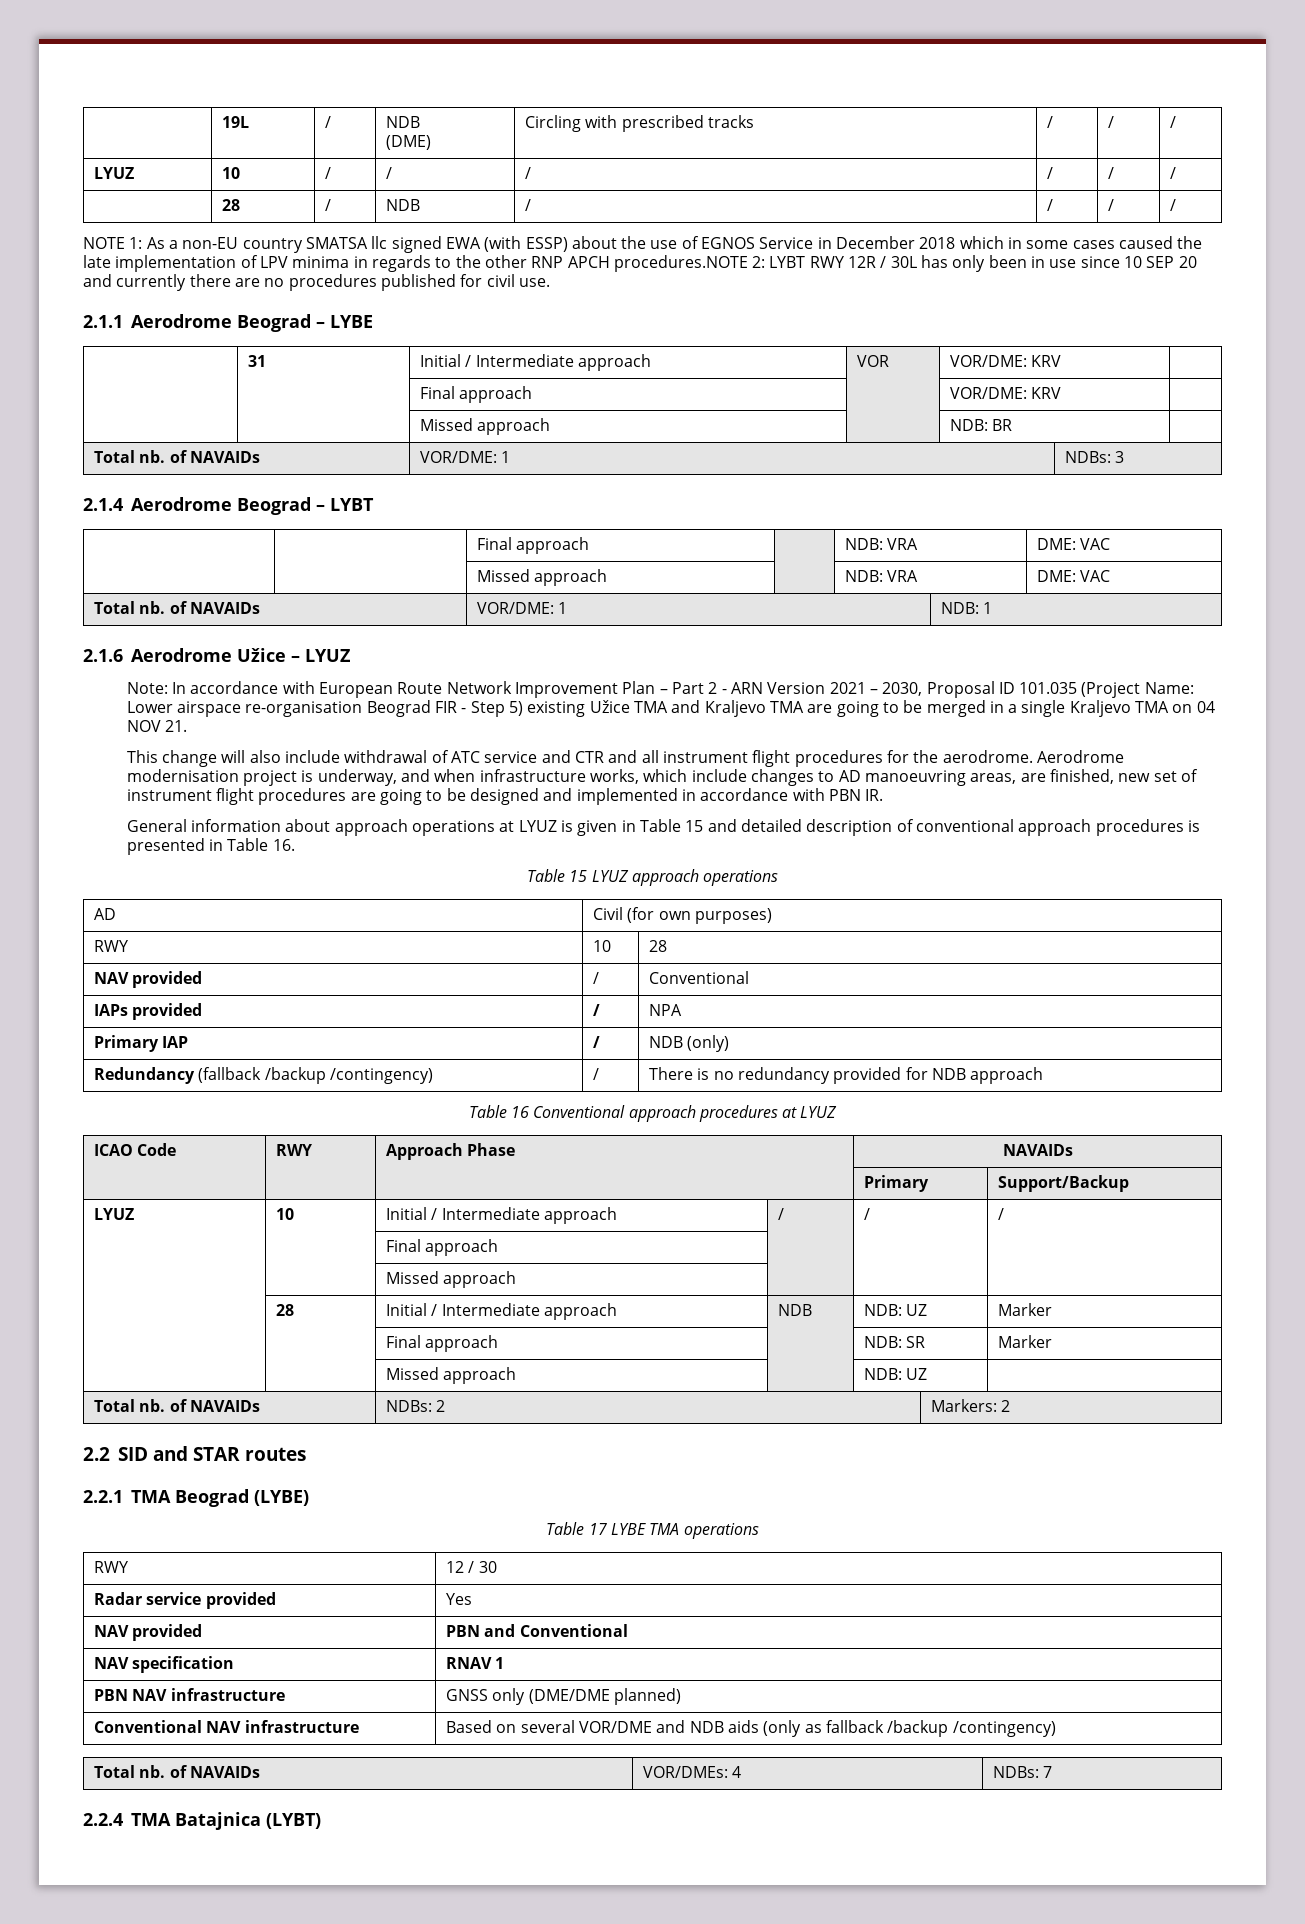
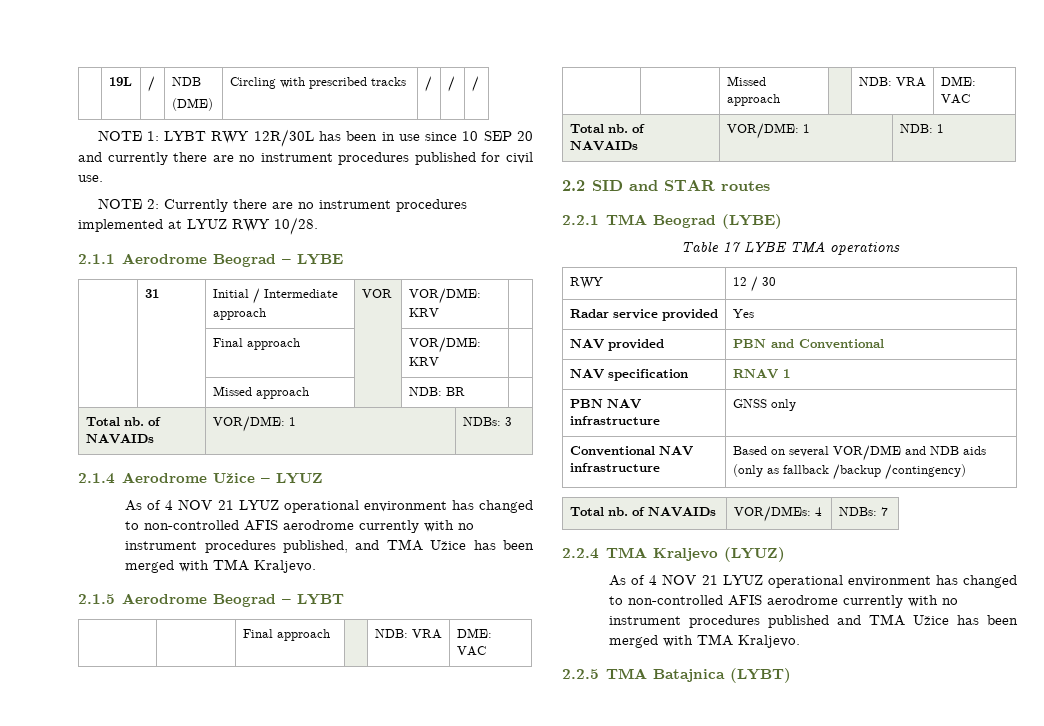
- LYUZ | 10 | / | / | / | / | / | /
- | 28 | / | NDB | / | / | / | /
- NOTE 1: As a non-EU country SMATSA llc signed EWA (with ESSP) about the use of EGNOS Service in December 2018 which in some cases caused the late implementation of LPV minima in regards to the other RNP APCH procedures.NOTE 2: LYBT RWY 12R / 30L has only been in use since 10 SEP 20 and currently there are no procedures published for civil use.
+ NOTE 1: LYBT RWY 12R/30L has been in use since 10 SEP 20 and currently there are no instrument procedures published for civil use.
+ NOTE 2: Currently there are no instrument procedures implemented at LYUZ RWY 10/28.
- 2.1.4 Aerodrome Beograd – LYBT
+ 2.1.4 Aerodrome Užice – LYUZ
+ As of 4 NOV 21 LYUZ operational environment has changed to non-controlled AFIS aerodrome currently with no instrument procedures published, and TMA Užice has been merged with TMA Kraljevo.
+ 2.1.5 Aerodrome Beograd – LYBT
- 2.1.6 Aerodrome Užice – LYUZ
- Note: In accordance with European Route Network Improvement Plan – Part 2 - ARN Version 2021 – 2030, Proposal ID 101.035 (Project Name: Lower airspace re-organisation Beograd FIR - Step 5) existing Užice TMA and Kraljevo TMA are going to be merged in a single Kraljevo TMA on 04 NOV 21.
- This change will also include withdrawal of ATC service and CTR and all instrument flight procedures for the aerodrome. Aerodrome modernisation project is underway, and when infrastructure works, which include changes to AD manoeuvring areas, are finished, new set of instrument flight procedures are going to be designed and implemented in accordance with PBN IR.
- General information about approach operations at LYUZ is given in Table 15 and detailed description of conventional approach procedures is presented in Table 16.
- Table 15 LYUZ approach operations
- AD | Civil (for own purposes)
- RWY | 10 | 28
- NAV provided | / | Conventional
- IAPs provided | / | NPA
- Primary IAP | / | NDB (only)
- Redundancy (fallback /backup /contingency) | / | There is no redundancy provided for NDB approach
- Table 16 Conventional approach procedures at LYUZ
- ICAO Code | RWY | Approach Phase | NAVAIDs
- | | | Primary | Support/Backup
- LYUZ | 10 | Initial / Intermediate approach | / | / | /
- | | Final approach | | |
- | | Missed approach | | |
- | 28 | Initial / Intermediate approach | NDB | NDB: UZ | Marker
- | | Final approach | | NDB: SR | Marker
- | | Missed approach | | NDB: UZ |
- Total nb. of NAVAIDs | NDBs: 2 | Markers: 2
- PBN NAV infrastructure | GNSS only (DME/DME planned)
+ PBN NAV infrastructure | GNSS only
- 2.2.4 TMA Batajnica (LYBT)
+ 2.2.4 TMA Kraljevo (LYUZ)
+ As of 4 NOV 21 LYUZ operational environment has changed to non-controlled AFIS aerodrome currently with no instrument procedures published and TMA Užice has been merged with TMA Kraljevo.
+ 2.2.5 TMA Batajnica (LYBT)

